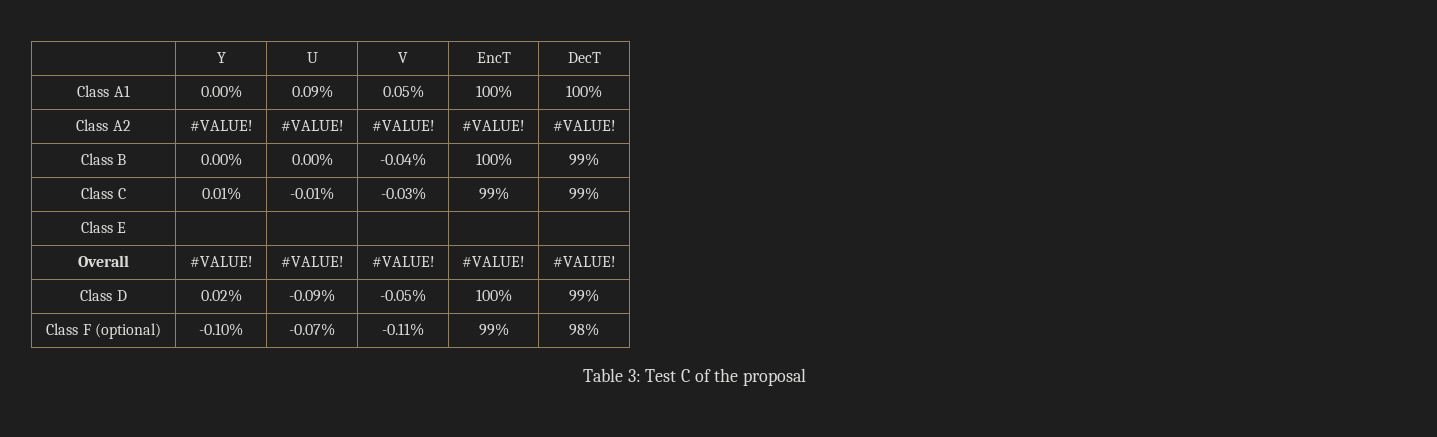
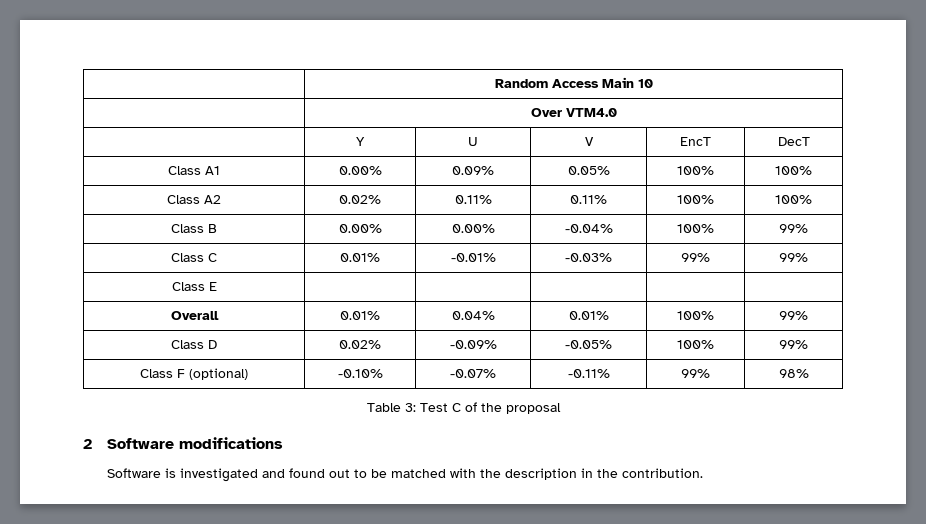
+ | Random Access Main 10
+ | Over VTM4.0
- Class A2 | #VALUE! | #VALUE! | #VALUE! | #VALUE! | #VALUE!
+ Class A2 | 0.02% | 0.11% | 0.11% | 100% | 100%
- Overall | #VALUE! | #VALUE! | #VALUE! | #VALUE! | #VALUE!
+ Overall | 0.01% | 0.04% | 0.01% | 100% | 99%
+ 2 Software modifications
+ Software is investigated and found out to be matched with the description in the contribution.

